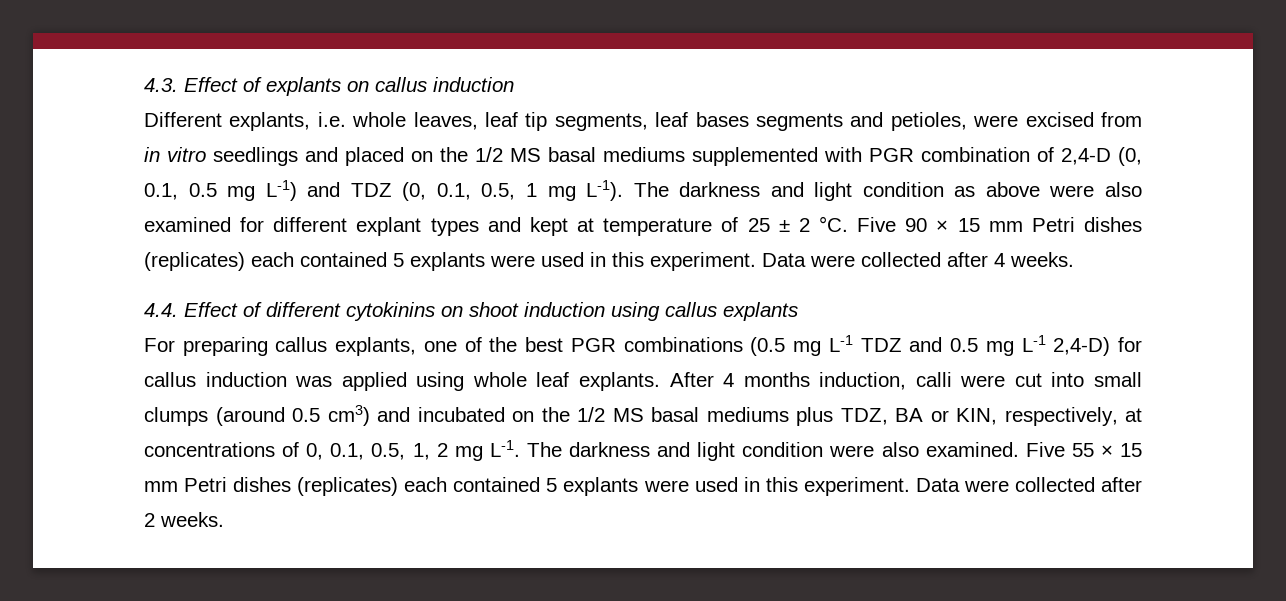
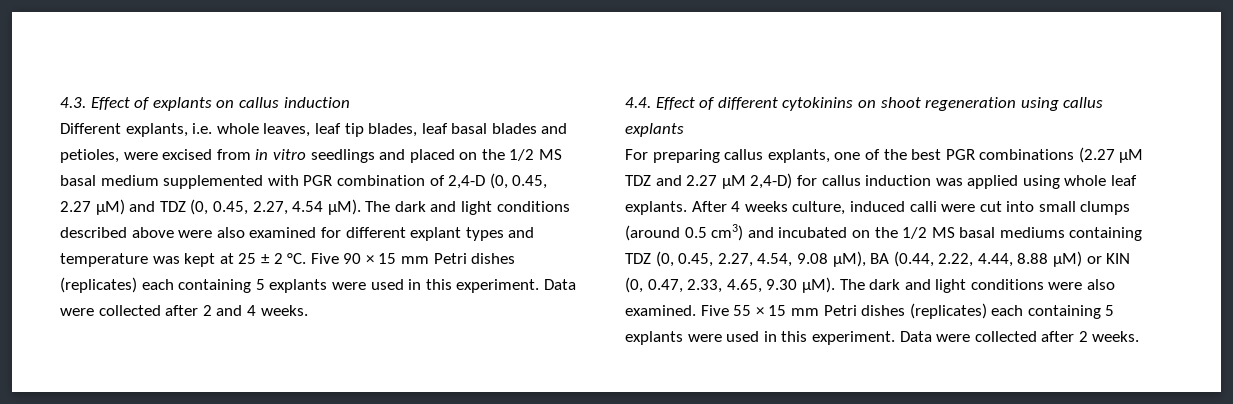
- Different explants, i.e. whole leaves, leaf tip segments, leaf bases segments and petioles, were excised from in vitro seedlings and placed on the 1/2 MS basal mediums supplemented with PGR combination of 2,4-D (0, 0.1, 0.5 mg L-1) and TDZ (0, 0.1, 0.5, 1 mg L-1). The darkness and light condition as above were also examined for different explant types and kept at temperature of 25 ± 2 °C.
+ Different explants, i.e. whole leaves, leaf tip blades, leaf basal blades and petioles, were excised from in vitro seedlings and placed on the 1/2 MS basal medium supplemented with PGR combination of 2,4-D (0, 0.45, 2.27 µM) and TDZ (0, 0.45, 2.27, 4.54 µM). The dark and light conditions described above were also examined for different explant types and temperature was kept at 25 ± 2 °C.
- Five 90 × 15 mm Petri dishes (replicates) each contained 5 explants were used in this experiment.
+ Five 90 × 15 mm Petri dishes (replicates) each containing 5 explants were used in this experiment.
- Data were collected after 4 weeks.
+ Data were collected after 2 and 4 weeks.
- 4.4. Effect of different cytokinins on shoot induction using callus explants
+ 4.4. Effect of different cytokinins on shoot regeneration using callus explants
- For preparing callus explants, one of the best PGR combinations (0.5 mg L-1 TDZ and 0.5 mg L-1 2,4-D) for callus induction was applied using whole leaf explants.
+ For preparing callus explants, one of the best PGR combinations (2.27 µM TDZ and 2.27 µM 2,4-D) for callus induction was applied using whole leaf explants.
- After 4 months induction, calli were cut into small clumps (around 0.5 cm3) and incubated on the 1/2 MS basal mediums plus TDZ, BA or KIN, respectively, at concentrations of 0, 0.1, 0.5, 1, 2 mg L-1. The darkness and light condition were also examined.
+ After 4 weeks culture, induced calli were cut into small clumps (around 0.5 cm3) and incubated on the 1/2 MS basal mediums containing TDZ (0, 0.45, 2.27, 4.54, 9.08 µM), BA (0.44, 2.22, 4.44, 8.88 µM) or KIN (0, 0.47, 2.33, 4.65, 9.30 µM). The dark and light conditions were also examined.
- Five 55 × 15 mm Petri dishes (replicates) each contained 5 explants were used in this experiment.
+ Five 55 × 15 mm Petri dishes (replicates) each containing 5 explants were used in this experiment.

